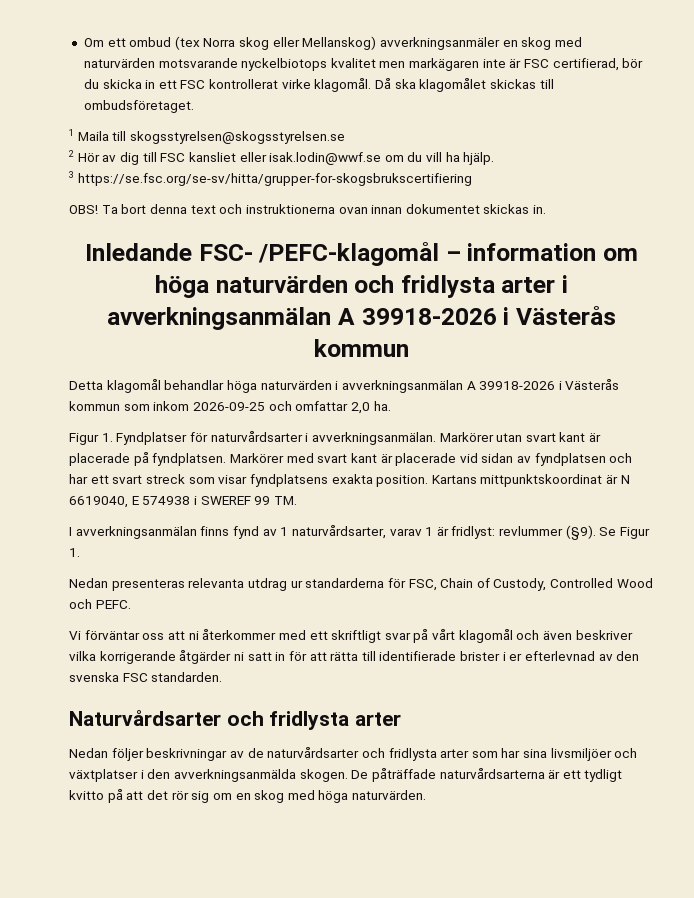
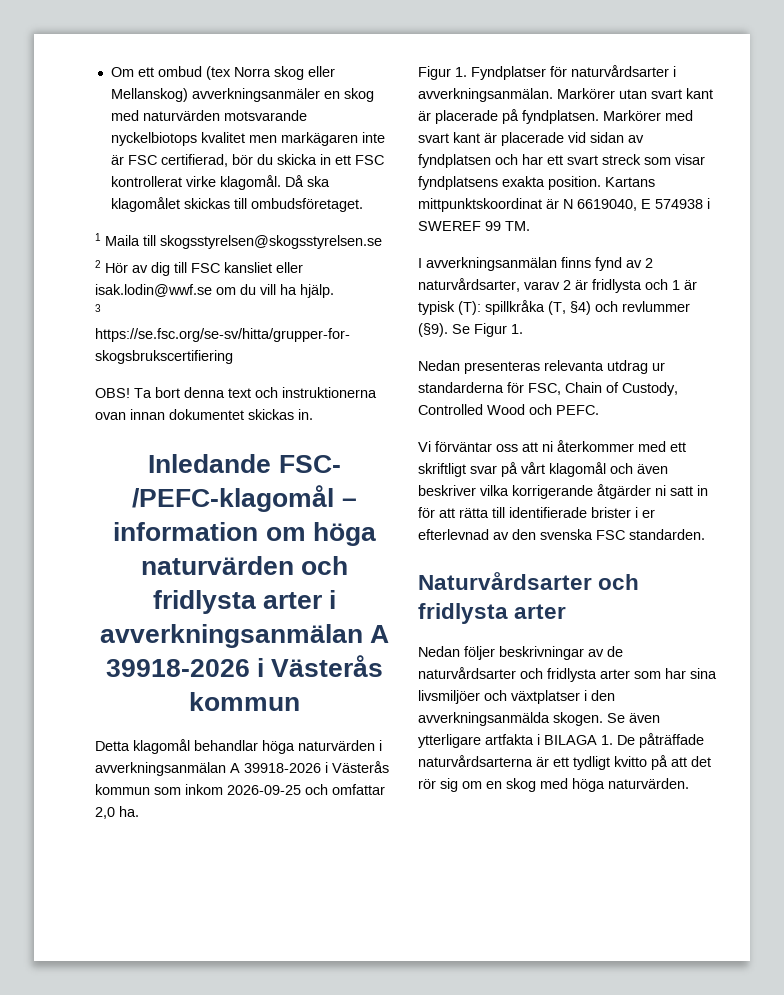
- I avverkningsanmälan finns fynd av 1 naturvårdsarter, varav 1 är fridlyst: revlummer (§9).
+ I avverkningsanmälan finns fynd av 2 naturvårdsarter, varav 2 är fridlysta och 1 är typisk (T): spillkråka (T, §4) och revlummer (§9).
- De påträffade naturvårdsarterna är ett tydligt kvitto på att det rör sig om en skog med höga naturvärden.
+ Se även ytterligare artfakta i BILAGA 1. De påträffade naturvårdsarterna är ett tydligt kvitto på att det rör sig om en skog med höga naturvärden.

